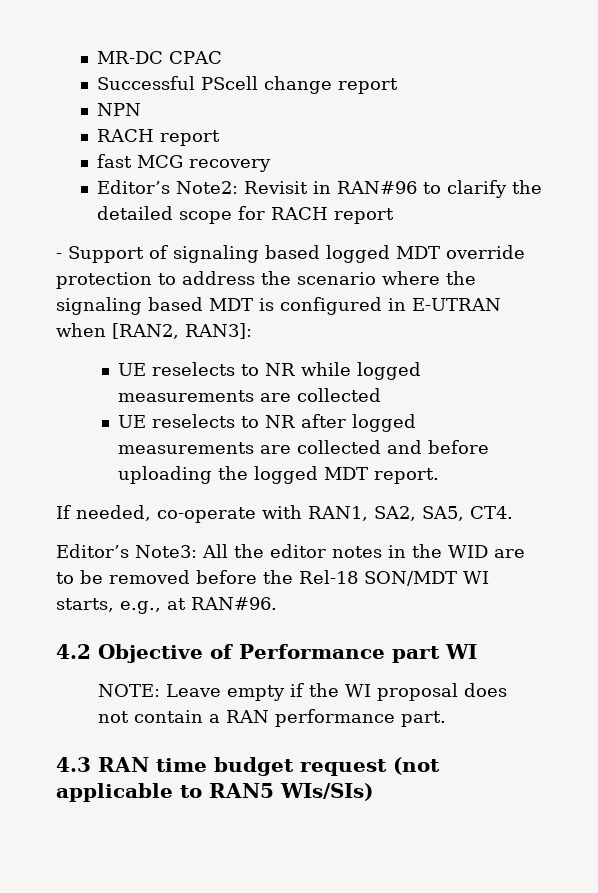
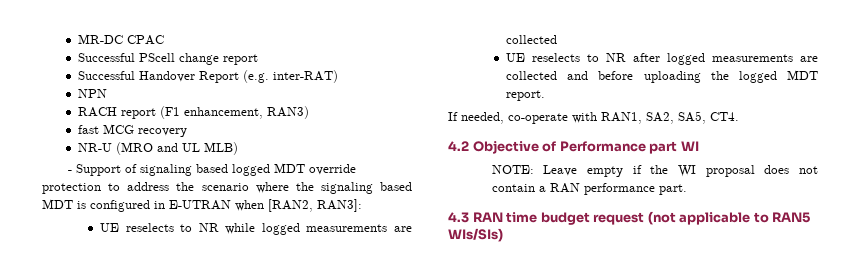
+ Successful Handover Report (e.g. inter-RAT)
  NPN
- RACH report
+ RACH report (F1 enhancement, RAN3)
- Editor’s Note2: Revisit in RAN#96 to clarify the detailed scope for RACH report
+ NR-U (MRO and UL MLB)
- Editor’s Note3: All the editor notes in the WID are to be removed before the Rel-18 SON/MDT WI starts, e.g., at RAN#96.

